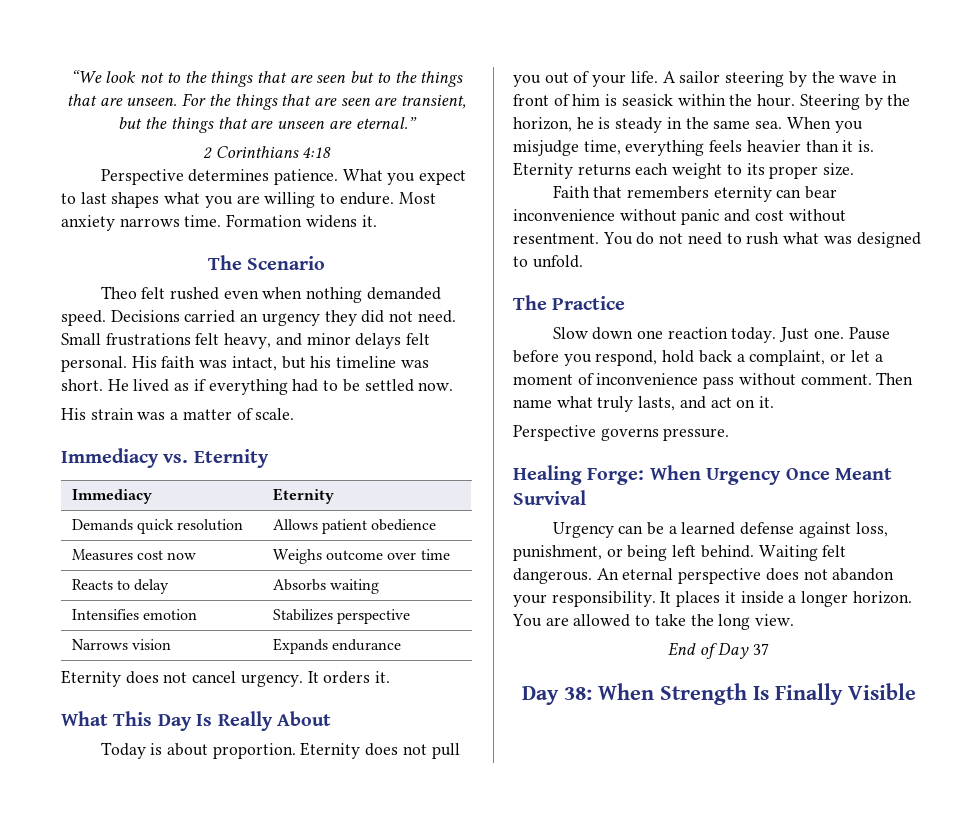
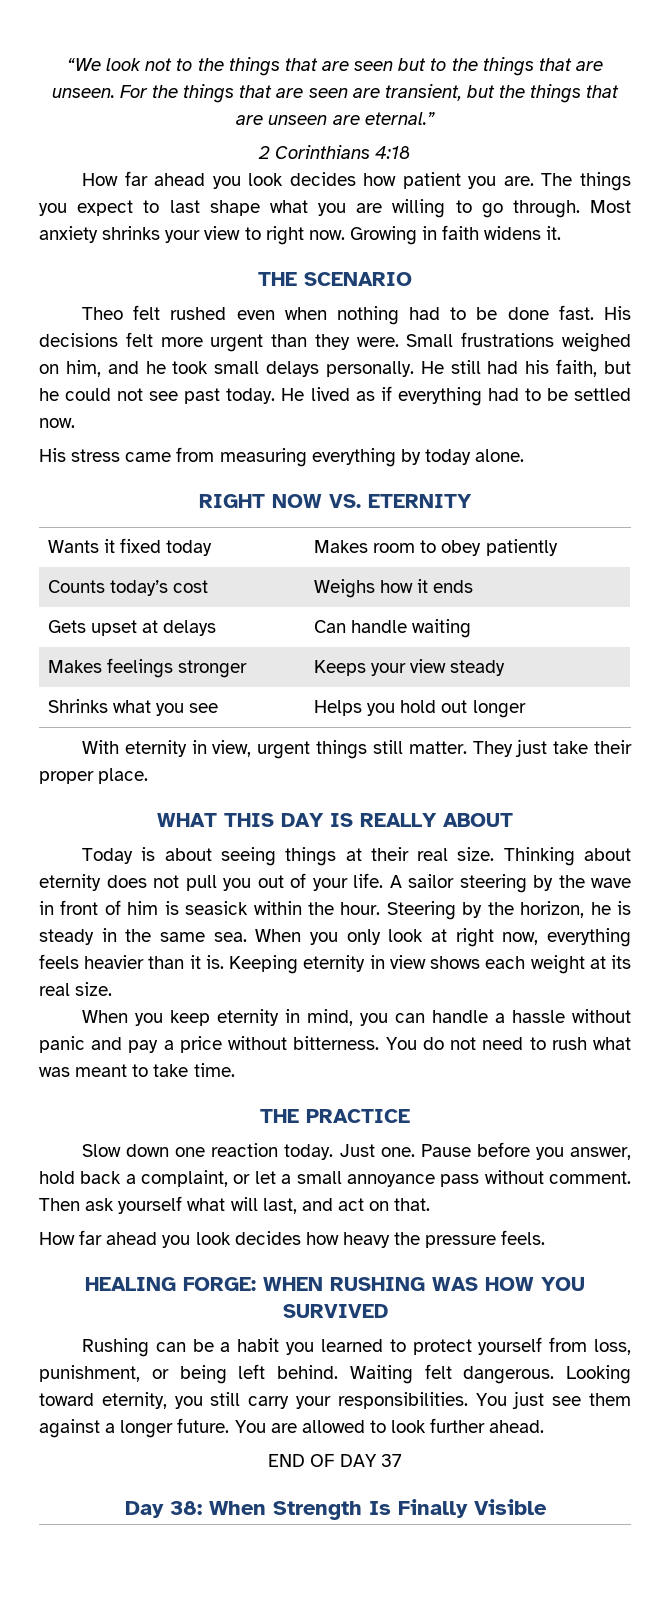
- Perspective determines patience. What you expect to last shapes what you are willing to endure. Most anxiety narrows time. Formation widens it.
+ How far ahead you look decides how patient you are. The things you expect to last shape what you are willing to go through. Most anxiety shrinks your view to right now. Growing in faith widens it.
- The Scenario
+ THE SCENARIO
- Theo felt rushed even when nothing demanded speed. Decisions carried an urgency they did not need. Small frustrations felt heavy, and minor delays felt personal. His faith was intact, but his timeline was short.
+ Theo felt rushed even when nothing had to be done fast. His decisions felt more urgent than they were. Small frustrations weighed on him, and he took small delays personally. He still had his faith, but he could not see past today.
- His strain was a matter of scale.
- Immediacy vs. Eternity
- Immediacy | Eternity
- Demands quick resolution | Allows patient obedience
- Measures cost now | Weighs outcome over time
- Reacts to delay | Absorbs waiting
- Intensifies emotion | Stabilizes perspective
- Narrows vision | Expands endurance
- Eternity does not cancel urgency. It orders it.
- What This Day Is Really About
- Today is about proportion. Eternity does not pull you out of your life.
+ His stress came from measuring everything by today alone.
+ RIGHT NOW VS. ETERNITY
+ Wants it fixed today | Makes room to obey patiently
+ Counts today’s cost | Weighs how it ends
+ Gets upset at delays | Can handle waiting
+ Makes feelings stronger | Keeps your view steady
+ Shrinks what you see | Helps you hold out longer
+ With eternity in view, urgent things still matter. They just take their proper place.
+ WHAT THIS DAY IS REALLY ABOUT
+ Today is about seeing things at their real size. Thinking about eternity does not pull you out of your life.
- When you misjudge time, everything feels heavier than it is.
+ When you only look at right now, everything feels heavier than it is.
- Eternity returns each weight to its proper size.
- Faith that remembers eternity can bear inconvenience without panic and cost without resentment.
+ Keeping eternity in view shows each weight at its real size.
+ When you keep eternity in mind, you can handle a hassle without panic and pay a price without bitterness.
- You do not need to rush what was designed to unfold.
- The Practice
+ You do not need to rush what was meant to take time.
+ THE PRACTICE
- Pause before you respond, hold back a complaint, or let a moment of inconvenience pass without comment.
+ Pause before you answer, hold back a complaint, or let a small annoyance pass without comment.
- Then name what truly lasts, and act on it.
- Perspective governs pressure.
- Healing Forge: When Urgency Once Meant Survival
- Urgency can be a learned defense against loss, punishment, or being left behind.
+ Then ask yourself what will last, and act on that.
+ How far ahead you look decides how heavy the pressure feels.
+ HEALING FORGE: WHEN RUSHING WAS HOW YOU SURVIVED
+ Rushing can be a habit you learned to protect yourself from loss, punishment, or being left behind.
- An eternal perspective does not abandon your responsibility. It places it inside a longer horizon.
+ Looking toward eternity, you still carry your responsibilities. You just see them against a longer future.
- You are allowed to take the long view.
- End of Day 37
+ You are allowed to look further ahead.
+ END OF DAY 37

